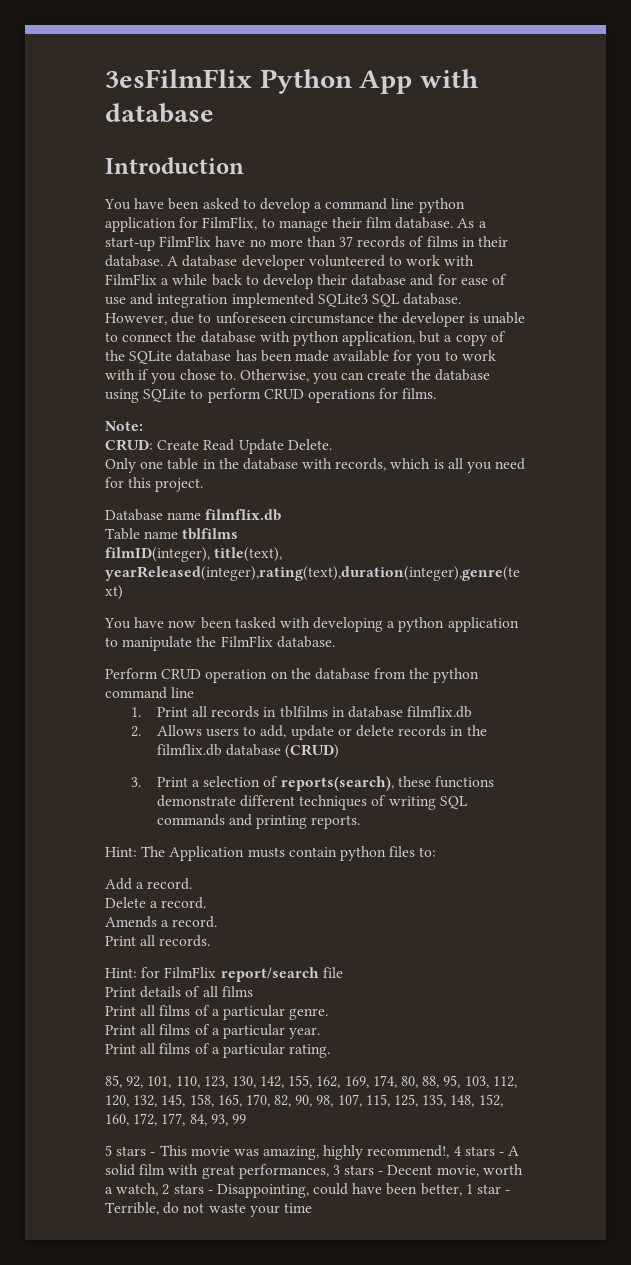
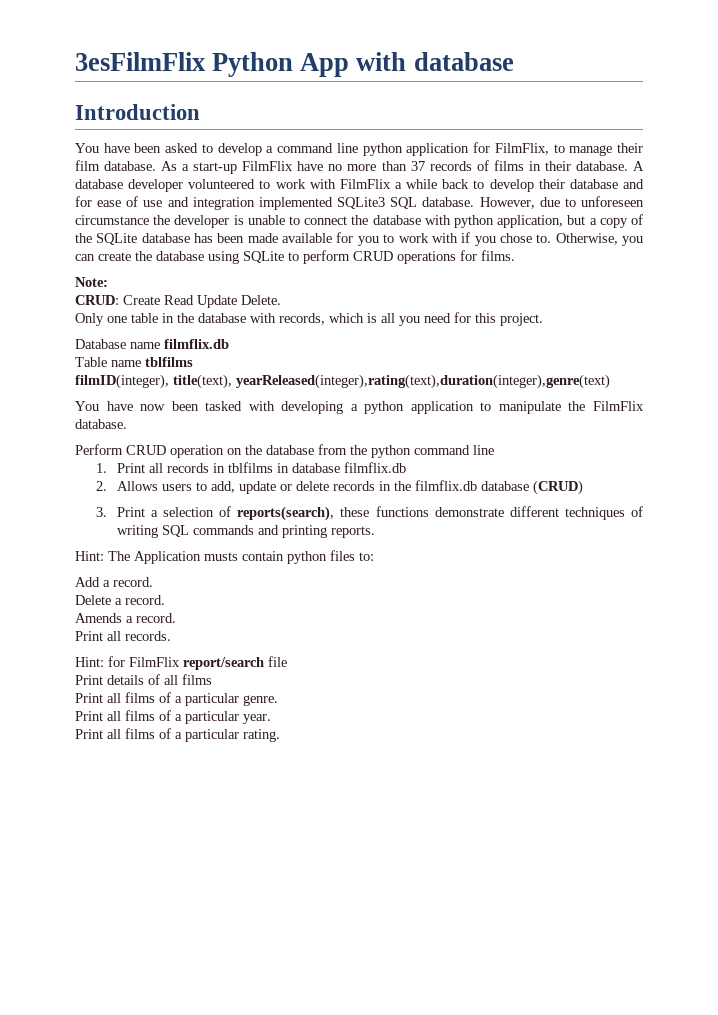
- 85, 92, 101, 110, 123, 130, 142, 155, 162, 169, 174, 80, 88, 95, 103, 112, 120, 132, 145, 158, 165, 170, 82, 90, 98, 107, 115, 125, 135, 148, 152, 160, 172, 177, 84, 93, 99
- 5 stars - This movie was amazing, highly recommend!, 4 stars - A solid film with great performances, 3 stars - Decent movie, worth a watch, 2 stars - Disappointing, could have been better, 1 star - Terrible, do not waste your time

